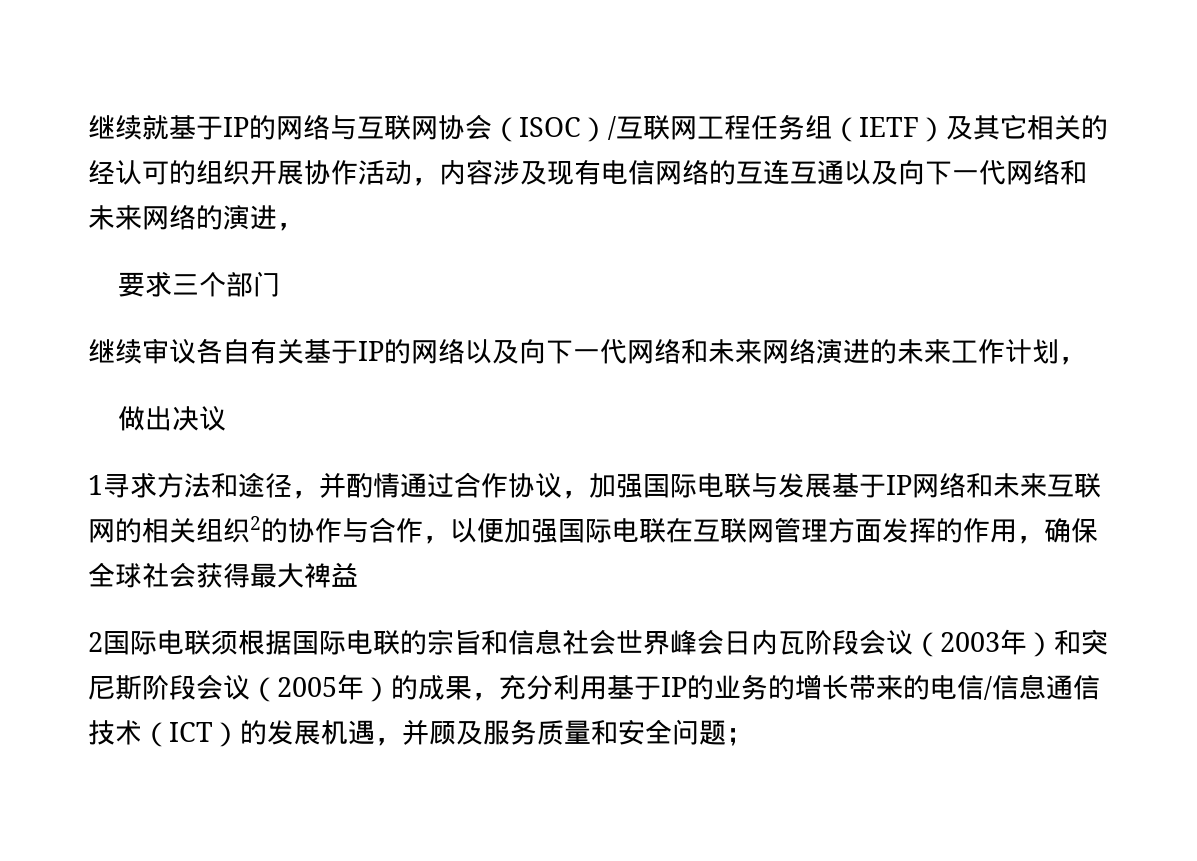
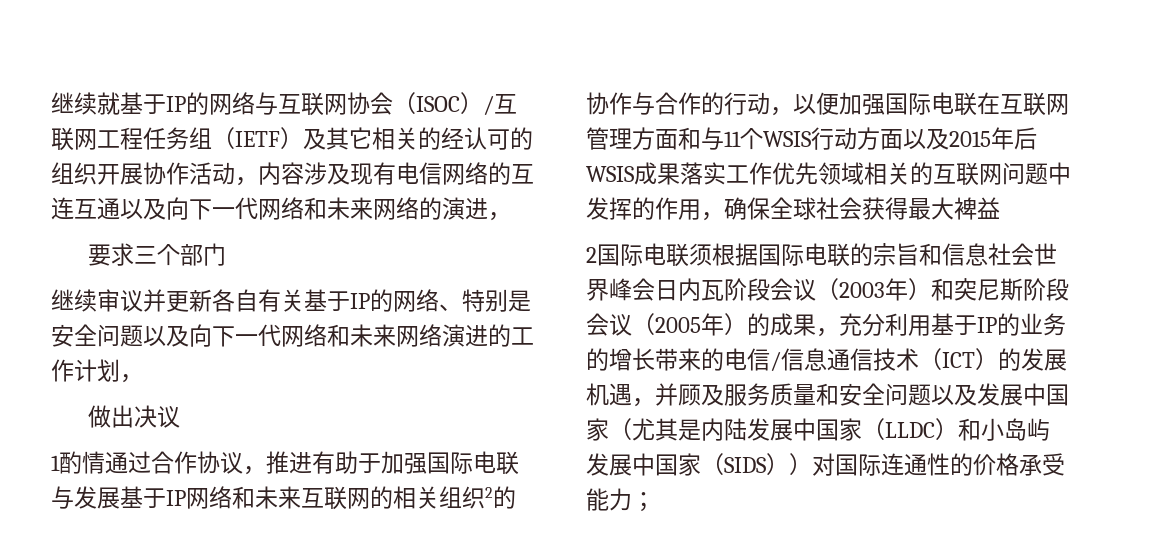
- 继续审议各自有关基于IP的网络以及向下一代网络和未来网络演进的未来工作计划，
+ 继续审议并更新各自有关基于IP的网络、特别是安全问题以及向下一代网络和未来网络演进的工作计划，
- 1寻求方法和途径，并酌情通过合作协议，加强国际电联与发展基于IP网络和未来互联网的相关组织2的协作与合作，以便加强国际电联在互联网管理方面发挥的作用，确保全球社会获得最大裨益
+ 1酌情通过合作协议，推进有助于加强国际电联与发展基于IP网络和未来互联网的相关组织2的协作与合作的行动，以便加强国际电联在互联网管理方面和与11个WSIS行动方面以及2015年后WSIS成果落实工作优先领域相关的互联网问题中发挥的作用，确保全球社会获得最大裨益
- 2国际电联须根据国际电联的宗旨和信息社会世界峰会日内瓦阶段会议（2003年）和突尼斯阶段会议（2005年）的成果，充分利用基于IP的业务的增长带来的电信/信息通信技术（ICT）的发展机遇，并顾及服务质量和安全问题；
+ 2国际电联须根据国际电联的宗旨和信息社会世界峰会日内瓦阶段会议（2003年）和突尼斯阶段会议（2005年）的成果，充分利用基于IP的业务的增长带来的电信/信息通信技术（ICT）的发展机遇，并顾及服务质量和安全问题以及发展中国家（尤其是内陆发展中国家（LLDC）和小岛屿发展中国家（SIDS））对国际连通性的价格承受能力；

